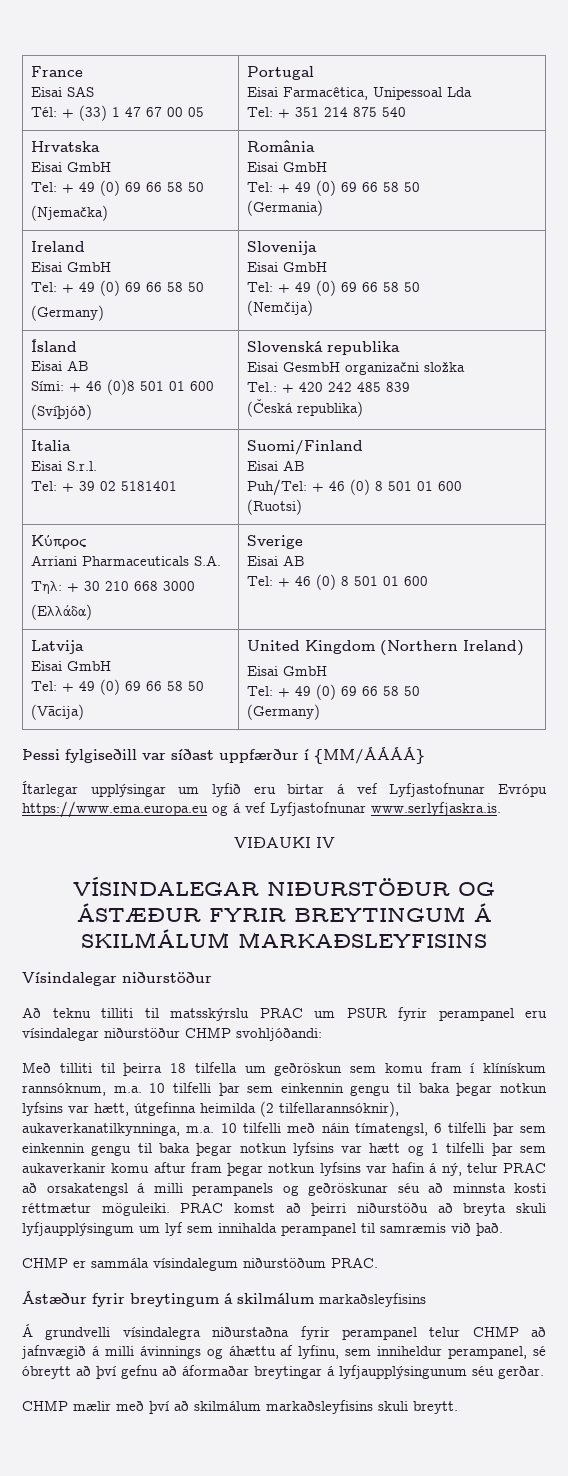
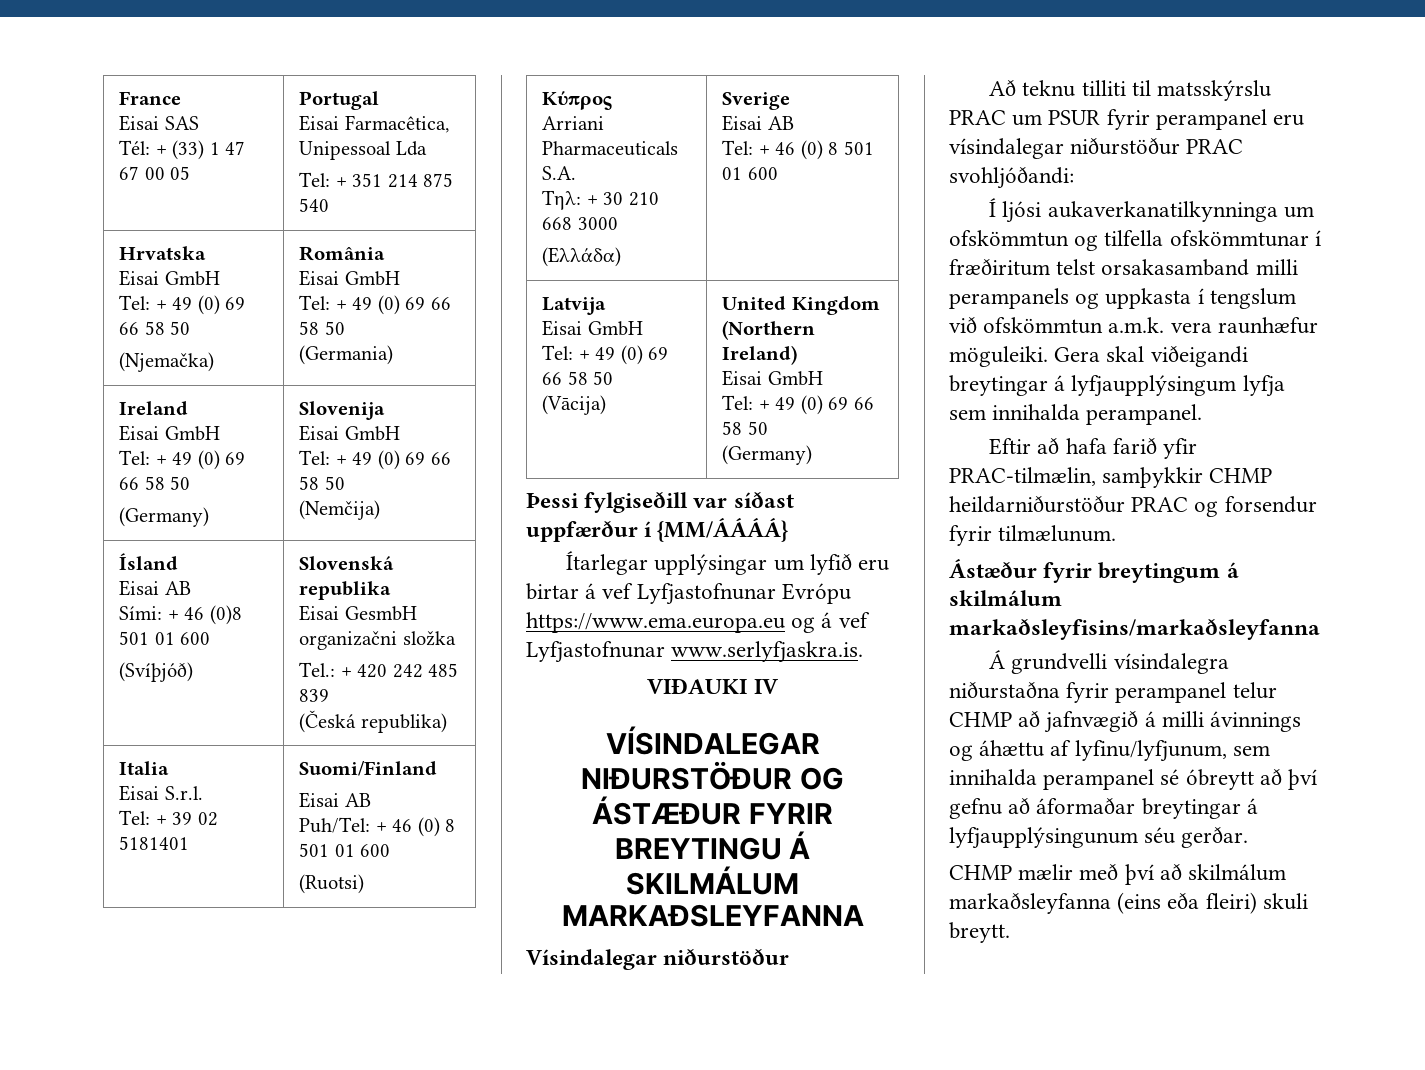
- VÍSINDALEGAR NIÐURSTÖÐUR OG ÁSTÆÐUR FYRIR BREYTINGUM Á SKILMÁLUM MARKAÐSLEYFISINS
+ VÍSINDALEGAR NIÐURSTÖÐUR OG ÁSTÆÐUR FYRIR BREYTINGU Á SKILMÁLUM MARKAÐSLEYFANNA
- Að teknu tilliti til matsskýrslu PRAC um PSUR fyrir perampanel eru vísindalegar niðurstöður CHMP svohljóðandi:
+ Að teknu tilliti til matsskýrslu PRAC um PSUR fyrir perampanel eru vísindalegar niðurstöður PRAC svohljóðandi:
- Með tilliti til þeirra 18 tilfella um geðröskun sem komu fram í klínískum rannsóknum, m.a. 10 tilfelli þar sem einkennin gengu til baka þegar notkun lyfsins var hætt, útgefinna heimilda (2 tilfellarannsóknir), aukaverkanatilkynninga, m.a. 10 tilfelli með náin tímatengsl, 6 tilfelli þar sem einkennin gengu til baka þegar notkun lyfsins var hætt og 1 tilfelli þar sem aukaverkanir komu aftur fram þegar notkun lyfsins var hafin á ný, telur PRAC að orsakatengsl á milli perampanels og geðröskunar séu að minnsta kosti réttmætur möguleiki. PRAC komst að þeirri niðurstöðu að breyta skuli lyfjaupplýsingum um lyf sem innihalda perampanel til samræmis við það.
- CHMP er sammála vísindalegum niðurstöðum PRAC.
+ Í ljósi aukaverkanatilkynninga um ofskömmtun og tilfella ofskömmtunar í fræðiritum telst orsakasamband milli perampanels og uppkasta í tengslum við ofskömmtun a.m.k. vera raunhæfur möguleiki. Gera skal viðeigandi breytingar á lyfjaupplýsingum lyfja sem innihalda perampanel.
+ Eftir að hafa farið yfir PRAC-tilmælin, samþykkir CHMP heildarniðurstöður PRAC og forsendur fyrir tilmælunum.
- Ástæður fyrir breytingum á skilmálum markaðsleyfisins
+ Ástæður fyrir breytingum á skilmálum markaðsleyfisins/markaðsleyfanna
- Á grundvelli vísindalegra niðurstaðna fyrir perampanel telur CHMP að jafnvægið á milli ávinnings og áhættu af lyfinu, sem inniheldur perampanel, sé óbreytt að því gefnu að áformaðar breytingar á lyfjaupplýsingunum séu gerðar.
+ Á grundvelli vísindalegra niðurstaðna fyrir perampanel telur CHMP að jafnvægið á milli ávinnings og áhættu af lyfinu/lyfjunum, sem innihalda perampanel sé óbreytt að því gefnu að áformaðar breytingar á lyfjaupplýsingunum séu gerðar.
- CHMP mælir með því að skilmálum markaðsleyfisins skuli breytt.
+ CHMP mælir með því að skilmálum markaðsleyfanna (eins eða fleiri) skuli breytt.

